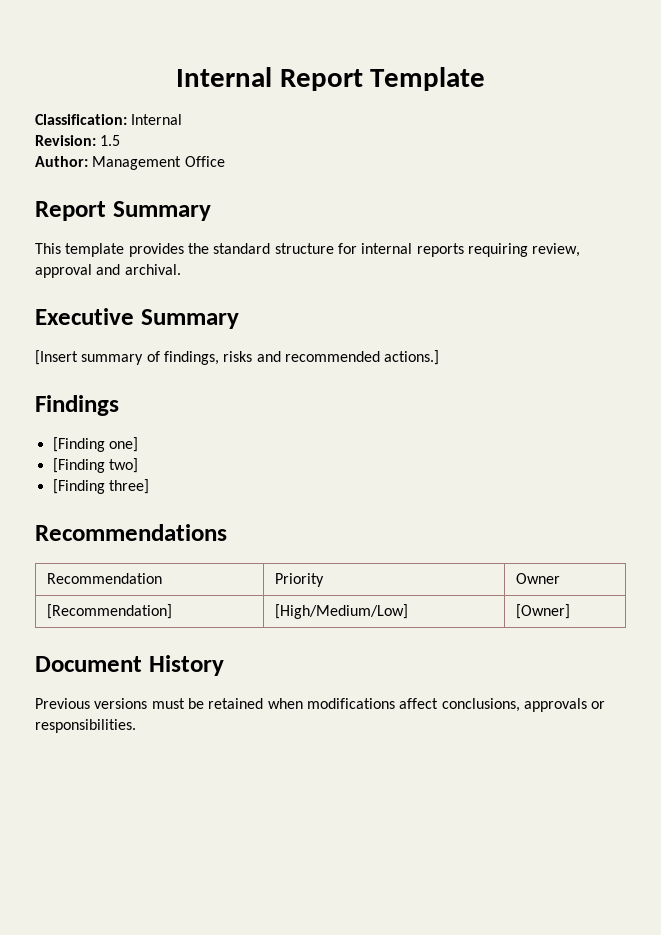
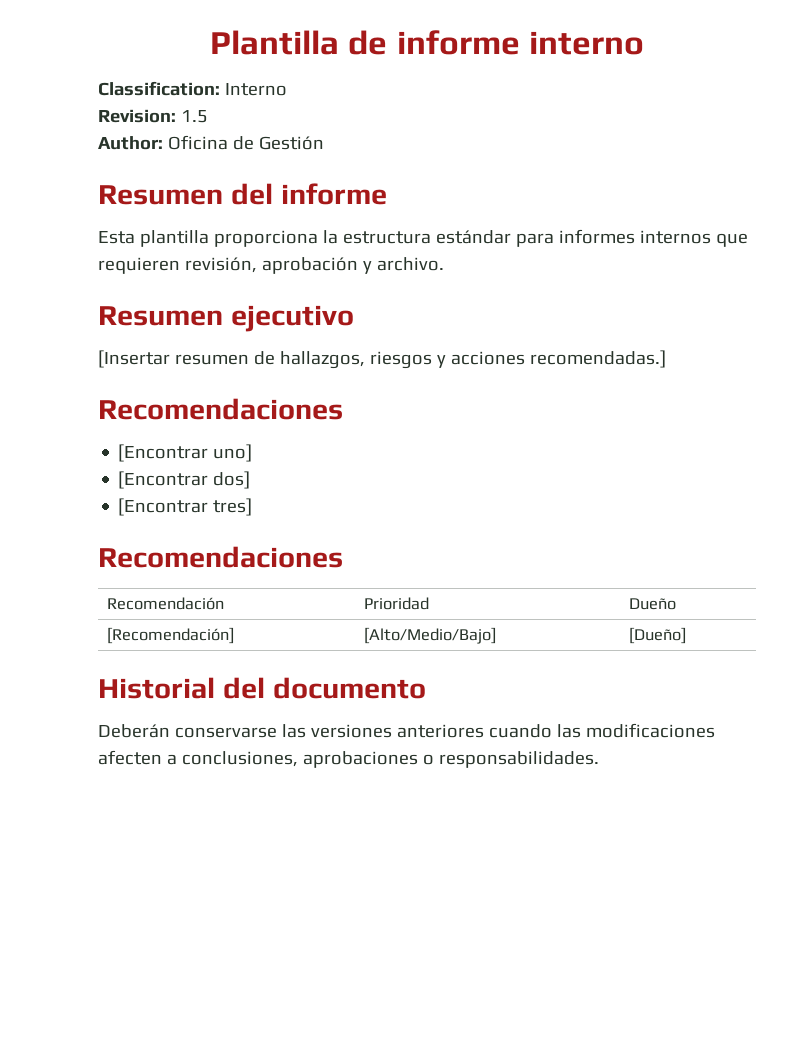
- Internal Report Template
+ Plantilla de informe interno
- Classification: Internal
+ Classification: Interno
- Author: Management Office
- Report Summary
- This template provides the standard structure for internal reports requiring review, approval and archival.
- Executive Summary
- [Insert summary of findings, risks and recommended actions.]
- Findings
- [Finding one]
- [Finding two]
- [Finding three]
- Recommendations
- Recommendation | Priority | Owner
- [Recommendation] | [High/Medium/Low] | [Owner]
- Document History
- Previous versions must be retained when modifications affect conclusions, approvals or responsibilities.
+ Author: Oficina de Gestión
+ Resumen del informe
+ Esta plantilla proporciona la estructura estándar para informes internos que requieren revisión, aprobación y archivo.
+ Resumen ejecutivo
+ [Insertar resumen de hallazgos, riesgos y acciones recomendadas.]
+ Recomendaciones
+ [Encontrar uno]
+ [Encontrar dos]
+ [Encontrar tres]
+ Recomendaciones
+ Recomendación | Prioridad | Dueño
+ [Recomendación] | [Alto/Medio/Bajo] | [Dueño]
+ Historial del documento
+ Deberán conservarse las versiones anteriores cuando las modificaciones afecten a conclusiones, aprobaciones o responsabilidades.

